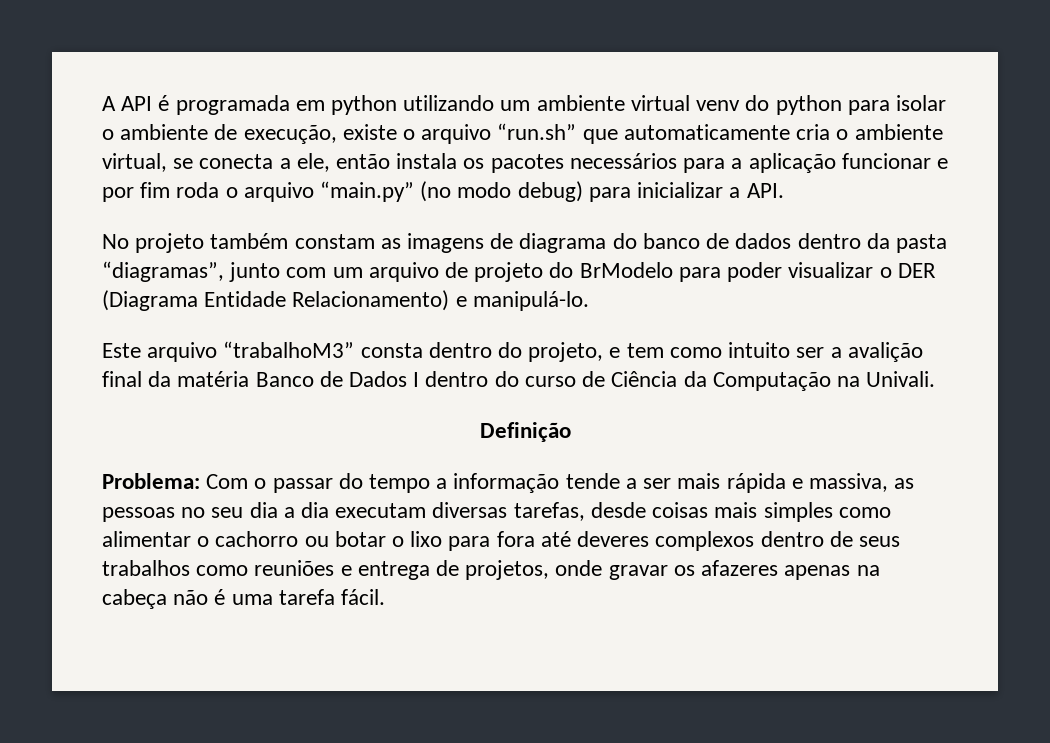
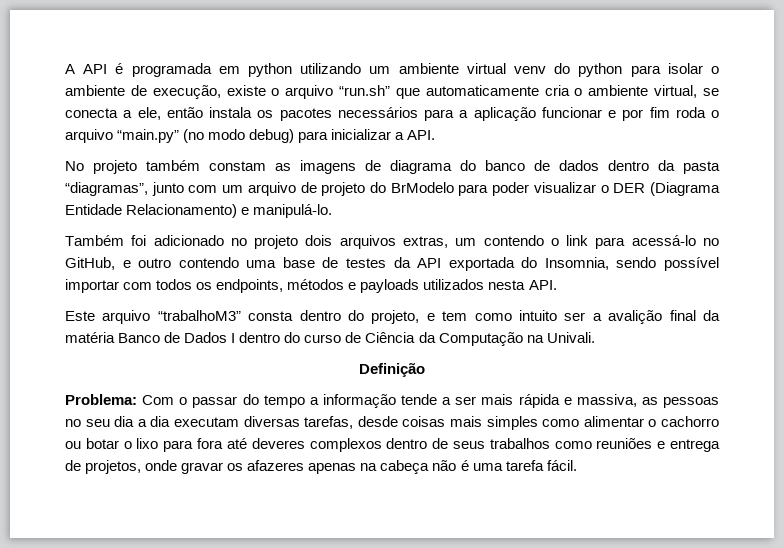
+ Também foi adicionado no projeto dois arquivos extras, um contendo o link para acessá-lo no GitHub, e outro contendo uma base de testes da API exportada do Insomnia, sendo possível importar com todos os endpoints, métodos e payloads utilizados nesta API.

